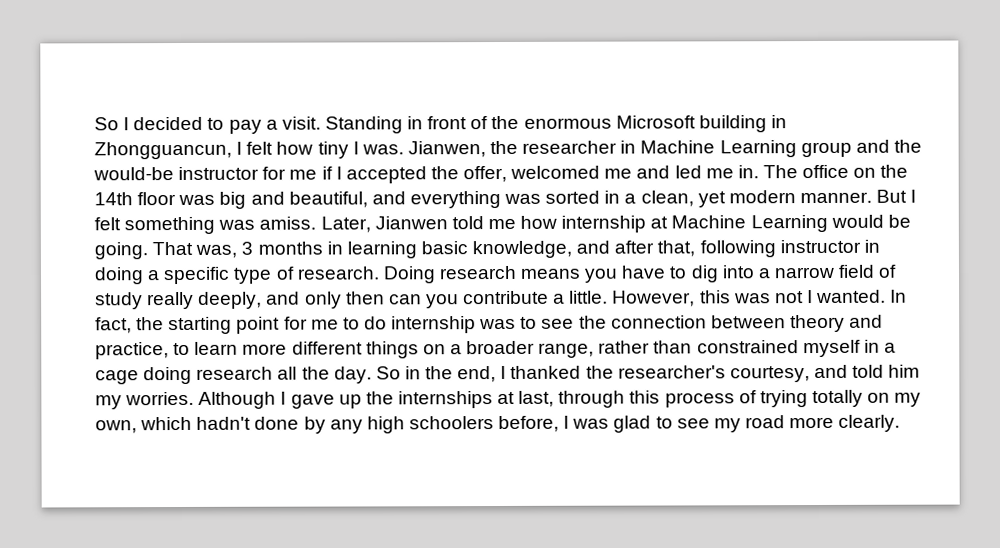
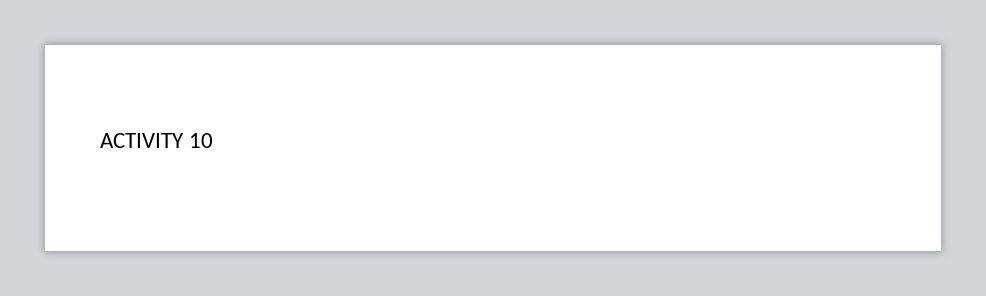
- So I decided to pay a visit. Standing in front of the enormous Microsoft building in Zhongguancun, I felt how tiny I was. Jianwen, the researcher in Machine Learning group and the would-be instructor for me if I accepted the offer, welcomed me and led me in. The office on the 14th floor was big and beautiful, and everything was sorted in a clean, yet modern manner. But I felt something was amiss. Later, Jianwen told me how internship at Machine Learning would be going. That was, 3 months in learning basic knowledge, and after that, following instructor in doing a specific type of research. Doing research means you have to dig into a narrow field of study really deeply, and only then can you contribute a little. However, this was not I wanted. In fact, the starting point for me to do internship was to see the connection between theory and practice, to learn more different things on a broader range, rather than constrained myself in a cage doing research all the day. So in the end, I thanked the researcher's courtesy, and told him my worries. Although I gave up the internships at last, through this process of trying totally on my own, which hadn't done by any high schoolers before, I was glad to see my road more clearly.
+ ACTIVITY 10

